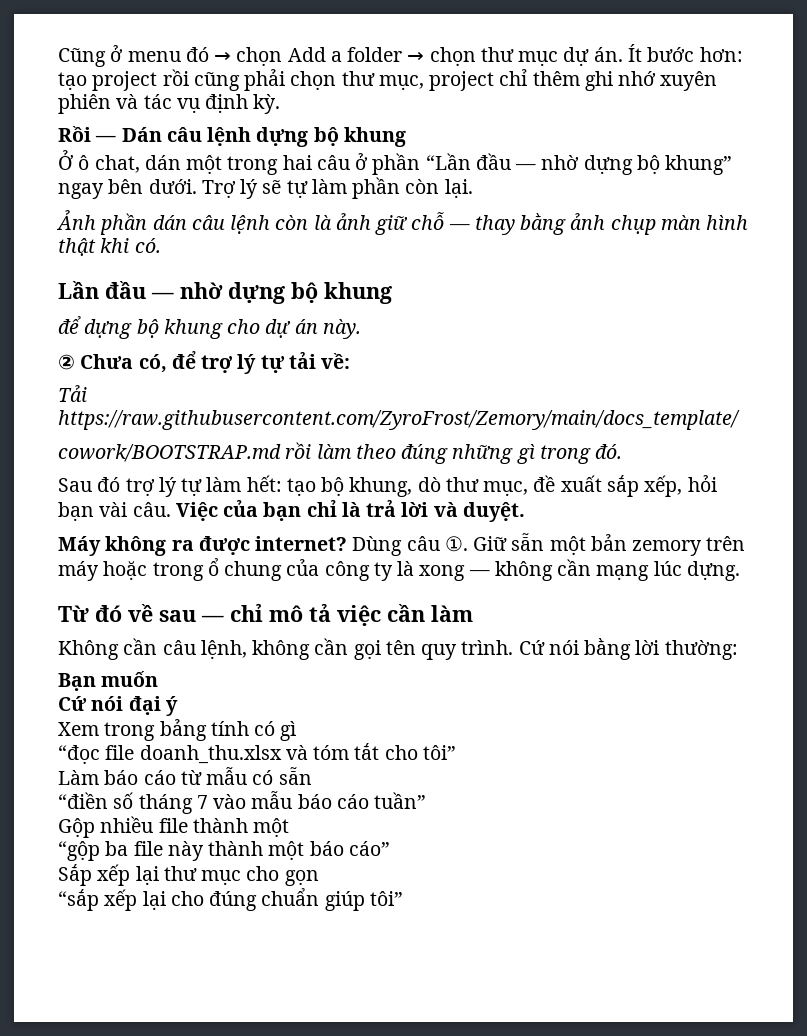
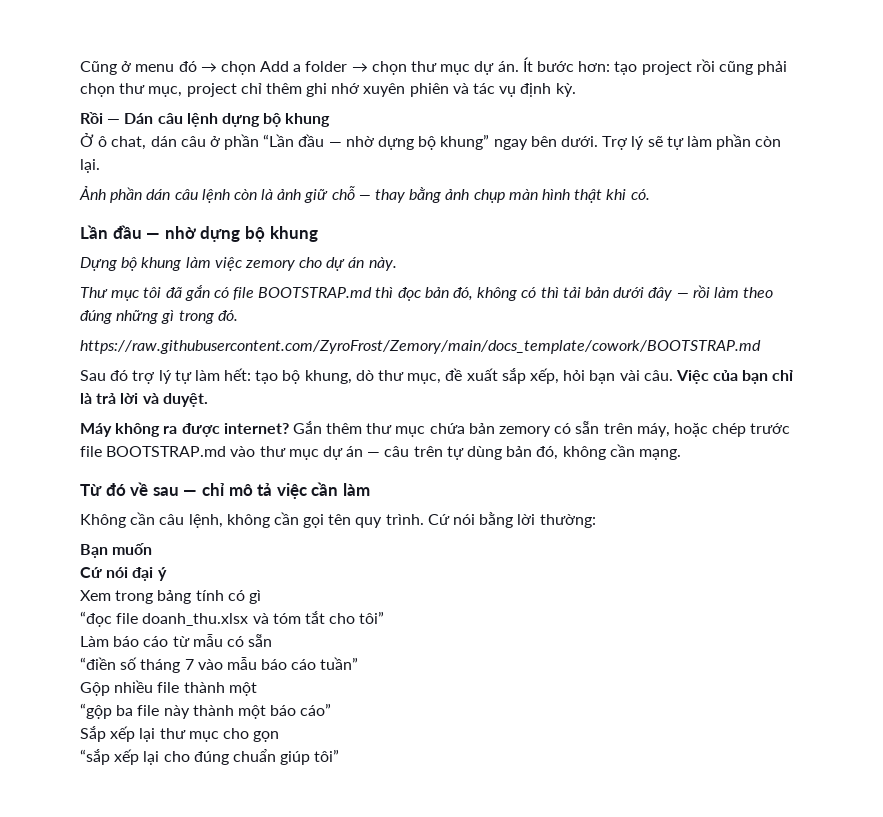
- Ở ô chat, dán một trong hai câu ở phần “Lần đầu — nhờ dựng bộ khung” ngay bên dưới.
+ Ở ô chat, dán câu ở phần “Lần đầu — nhờ dựng bộ khung” ngay bên dưới.
- để dựng bộ khung cho dự án này.
- ② Chưa có, để trợ lý tự tải về:
- Tải https://raw.githubusercontent.com/ZyroFrost/Zemory/main/docs_template/
- cowork/BOOTSTRAP.md rồi làm theo đúng những gì trong đó.
+ Dựng bộ khung làm việc zemory cho dự án này.
+ Thư mục tôi đã gắn có file BOOTSTRAP.md thì đọc bản đó, không có thì tải bản dưới đây — rồi làm theo đúng những gì trong đó.
+ https://raw.githubusercontent.com/ZyroFrost/Zemory/main/docs_template/cowork/BOOTSTRAP.md
- Dùng câu ①. Giữ sẵn một bản zemory trên máy hoặc trong ổ chung của công ty là xong — không cần mạng lúc dựng.
+ Gắn thêm thư mục chứa bản zemory có sẵn trên máy, hoặc chép trước file BOOTSTRAP.md vào thư mục dự án — câu trên tự dùng bản đó, không cần mạng.

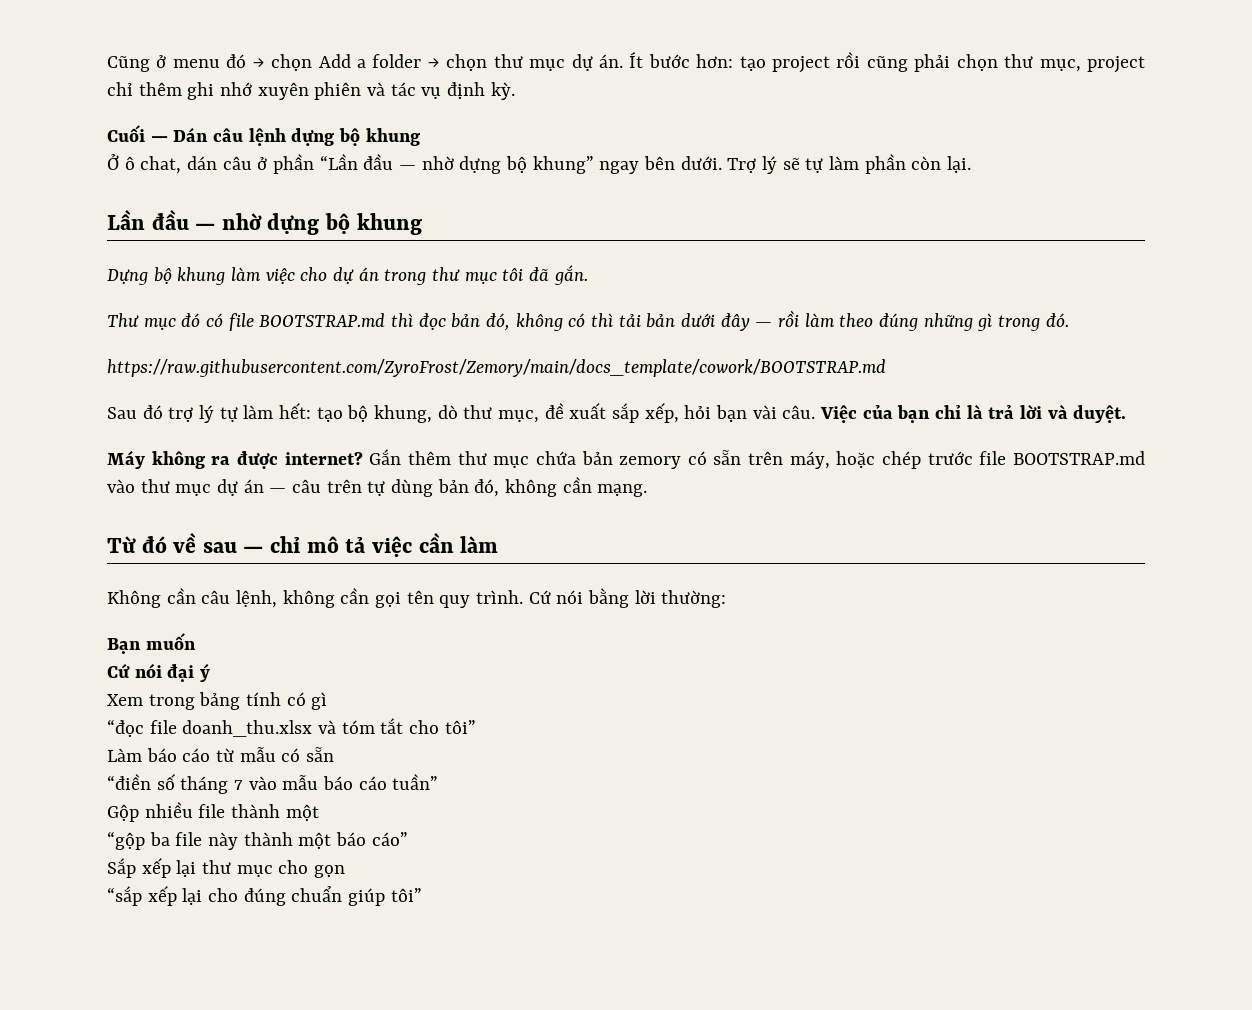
- Rồi — Dán câu lệnh dựng bộ khung
+ Cuối — Dán câu lệnh dựng bộ khung
- Ảnh phần dán câu lệnh còn là ảnh giữ chỗ — thay bằng ảnh chụp màn hình thật khi có.
- Dựng bộ khung làm việc zemory cho dự án này.
+ Dựng bộ khung làm việc cho dự án trong thư mục tôi đã gắn.
- Thư mục tôi đã gắn có file BOOTSTRAP.md thì đọc bản đó, không có thì tải bản dưới đây — rồi làm theo đúng những gì trong đó.
+ Thư mục đó có file BOOTSTRAP.md thì đọc bản đó, không có thì tải bản dưới đây — rồi làm theo đúng những gì trong đó.

